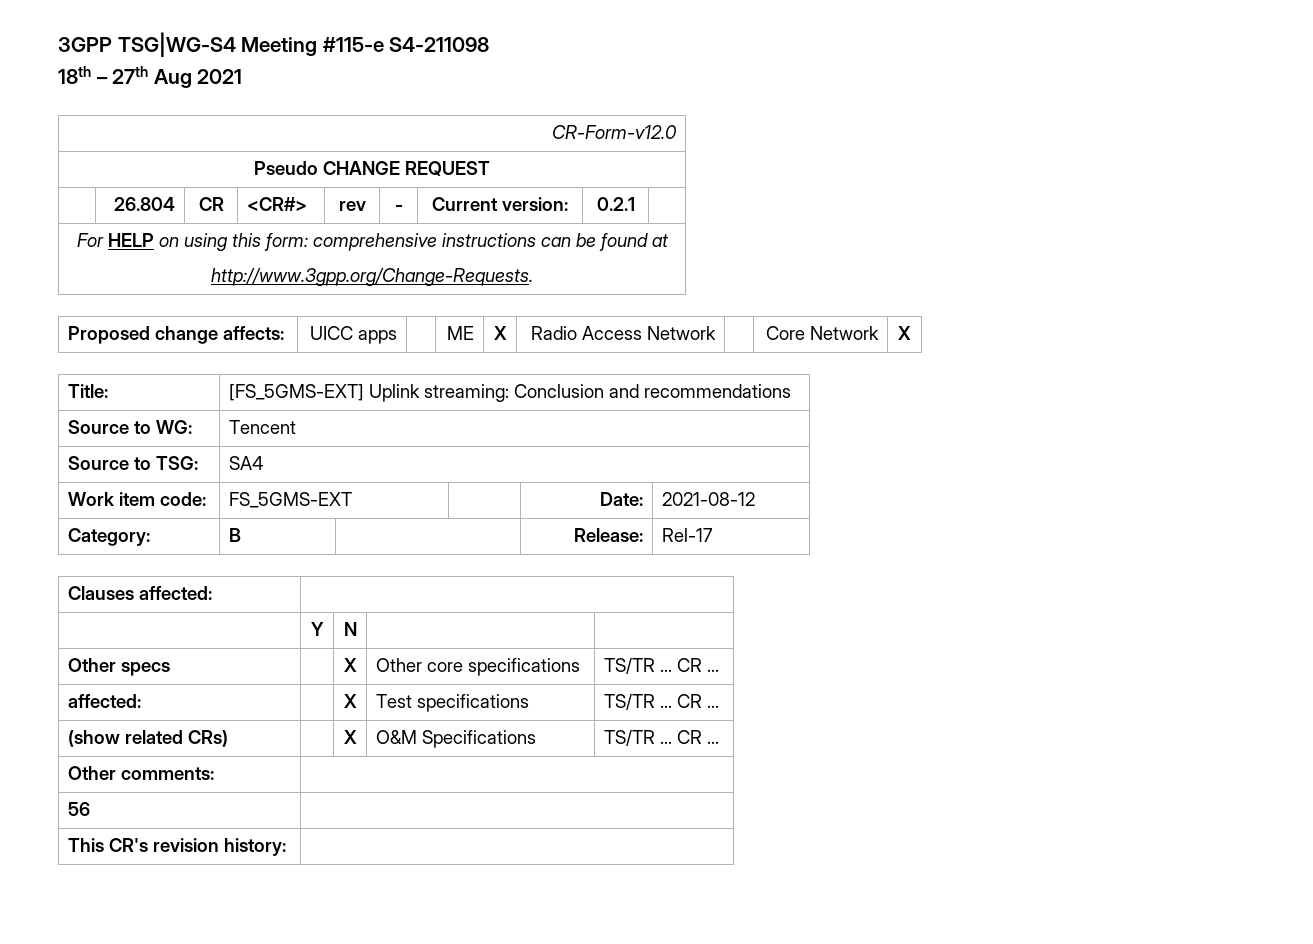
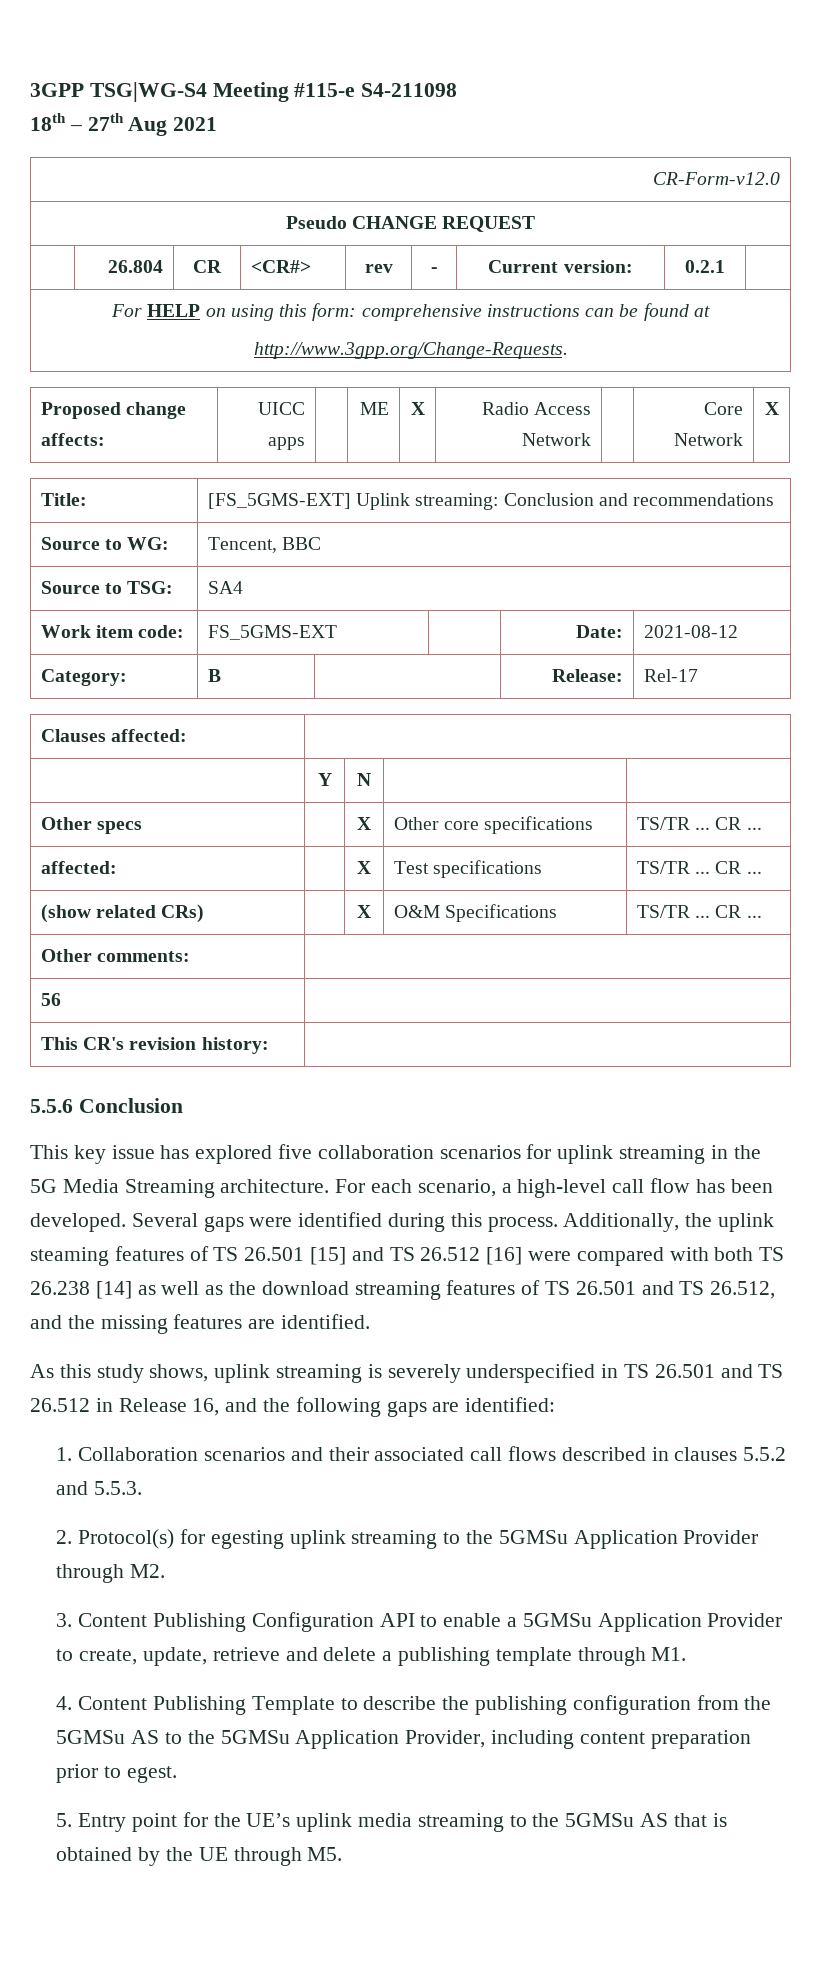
- Source to WG: | Tencent
+ Source to WG: | Tencent, BBC
+ 5.5.6 Conclusion
+ This key issue has explored five collaboration scenarios for uplink streaming in the 5G Media Streaming architecture. For each scenario, a high-level call flow has been developed. Several gaps were identified during this process. Additionally, the uplink steaming features of TS 26.501 [15] and TS 26.512 [16] were compared with both TS 26.238 [14] as well as the download streaming features of TS 26.501 and TS 26.512, and the missing features are identified.
+ As this study shows, uplink streaming is severely underspecified in TS 26.501 and TS 26.512 in Release 16, and the following gaps are identified:
+ 1. Collaboration scenarios and their associated call flows described in clauses 5.5.2 and 5.5.3.
+ 2. Protocol(s) for egesting uplink streaming to the 5GMSu Application Provider through M2.
+ 3. Content Publishing Configuration API to enable a 5GMSu Application Provider to create, update, retrieve and delete a publishing template through M1.
+ 4. Content Publishing Template to describe the publishing configuration from the 5GMSu AS to the 5GMSu Application Provider, including content preparation prior to egest.
+ 5. Entry point for the UE’s uplink media streaming to the 5GMSu AS that is obtained by the UE through M5.

